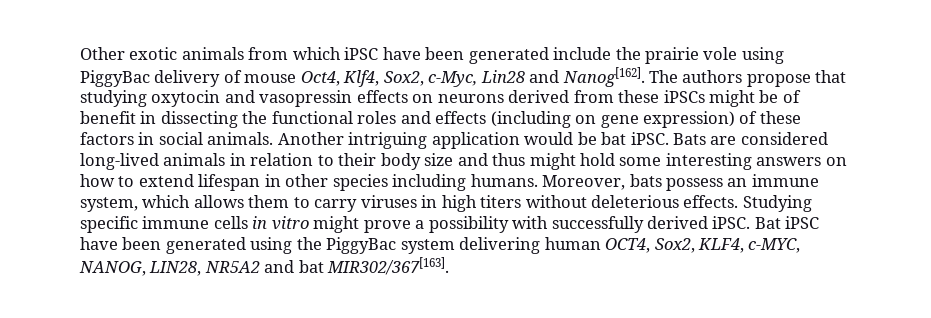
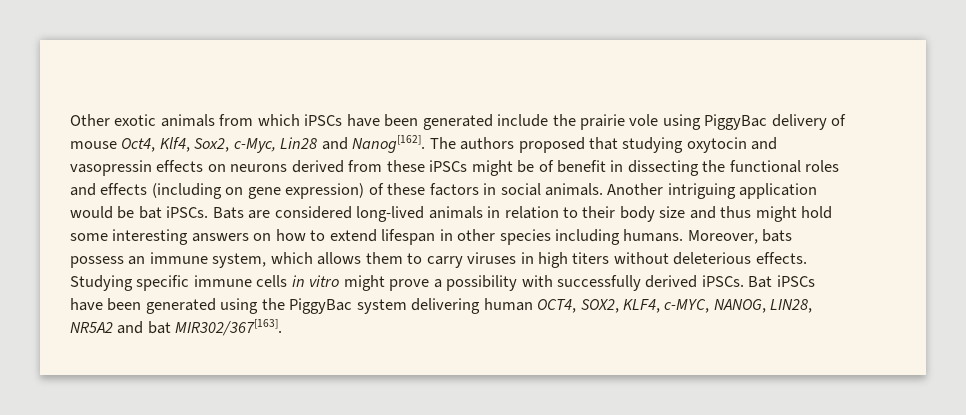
- Other exotic animals from which iPSC have been generated include the prairie vole using PiggyBac delivery of mouse Oct4, Klf4, Sox2, c-Myc, Lin28 and Nanog[162].
+ Other exotic animals from which iPSCs have been generated include the prairie vole using PiggyBac delivery of mouse Oct4, Klf4, Sox2, c-Myc, Lin28 and Nanog[162].
- The authors propose that studying oxytocin and vasopressin effects on neurons derived from these iPSCs might be of benefit in dissecting the functional roles and effects (including on gene expression) of these factors in social animals.
+ The authors proposed that studying oxytocin and vasopressin effects on neurons derived from these iPSCs might be of benefit in dissecting the functional roles and effects (including on gene expression) of these factors in social animals.
- Another intriguing application would be bat iPSC.
+ Another intriguing application would be bat iPSCs.
- Studying specific immune cells in vitro might prove a possibility with successfully derived iPSC. Bat iPSC have been generated using the PiggyBac system delivering human OCT4, Sox2, KLF4, c-MYC, NANOG, LIN28, NR5A2 and bat MIR302/367[163].
+ Studying specific immune cells in vitro might prove a possibility with successfully derived iPSCs. Bat iPSCs have been generated using the PiggyBac system delivering human OCT4, SOX2, KLF4, c-MYC, NANOG, LIN28, NR5A2 and bat MIR302/367[163].

